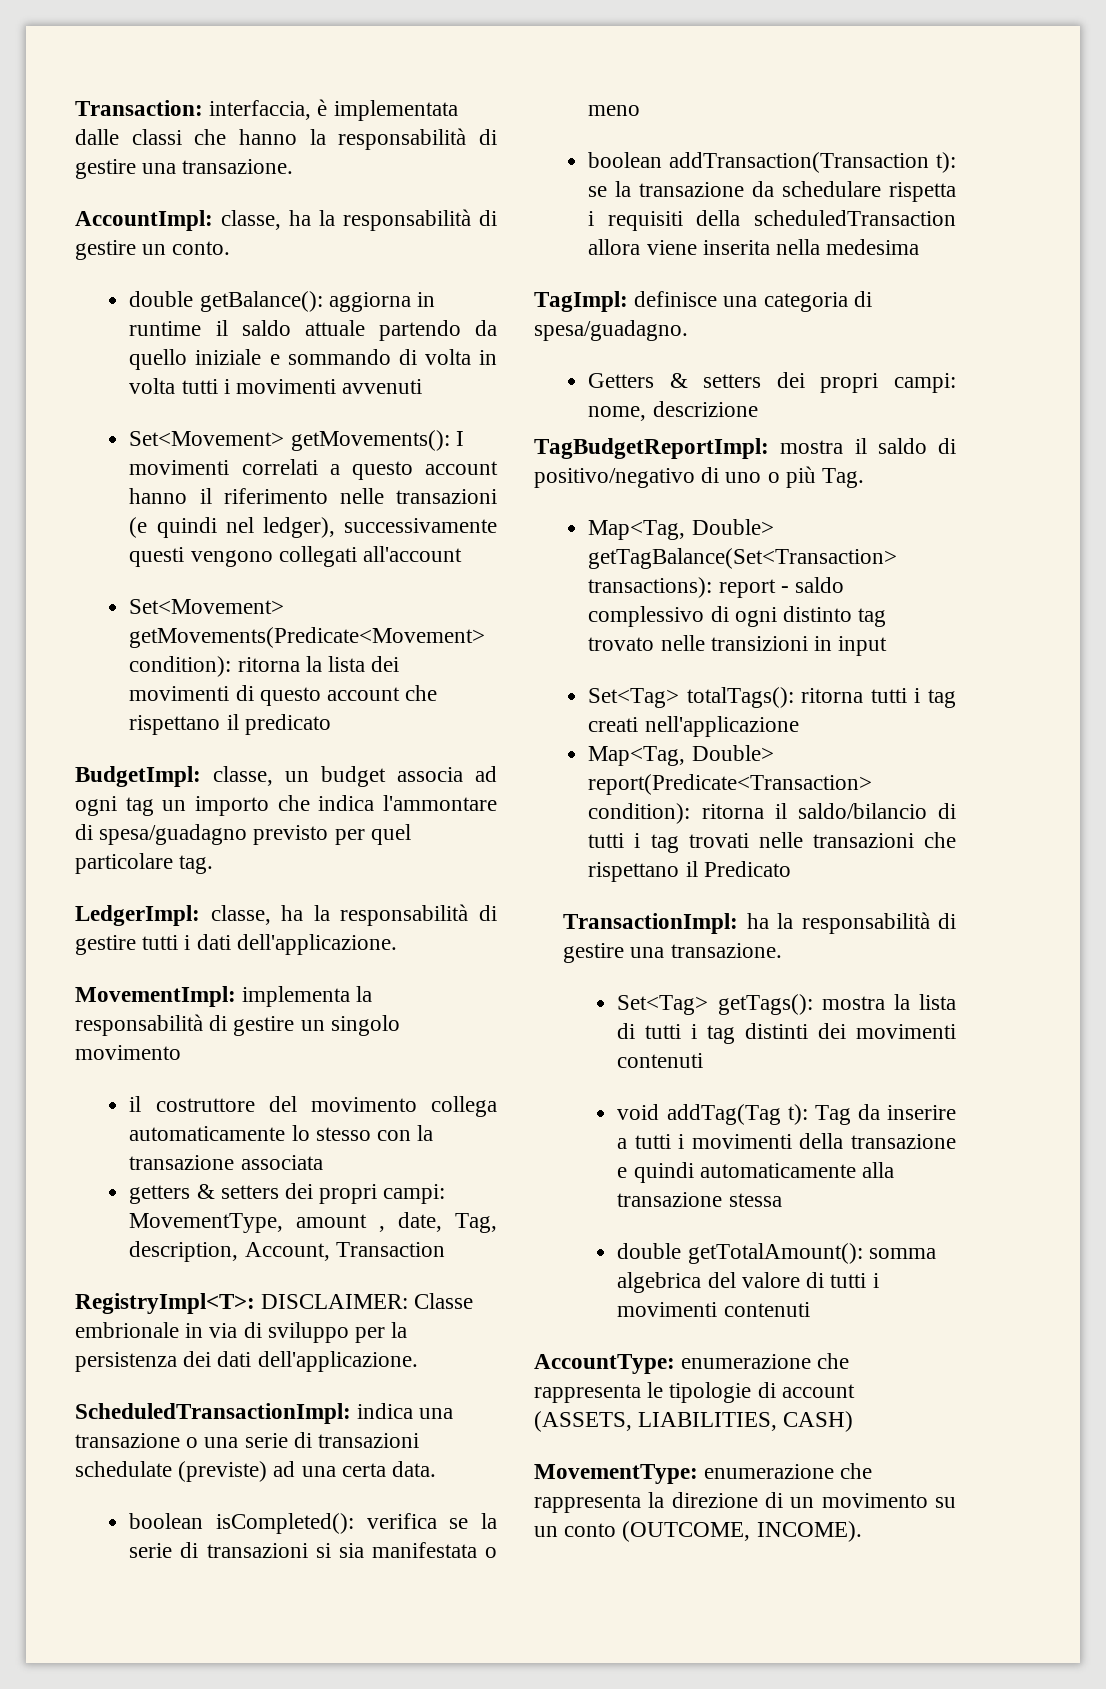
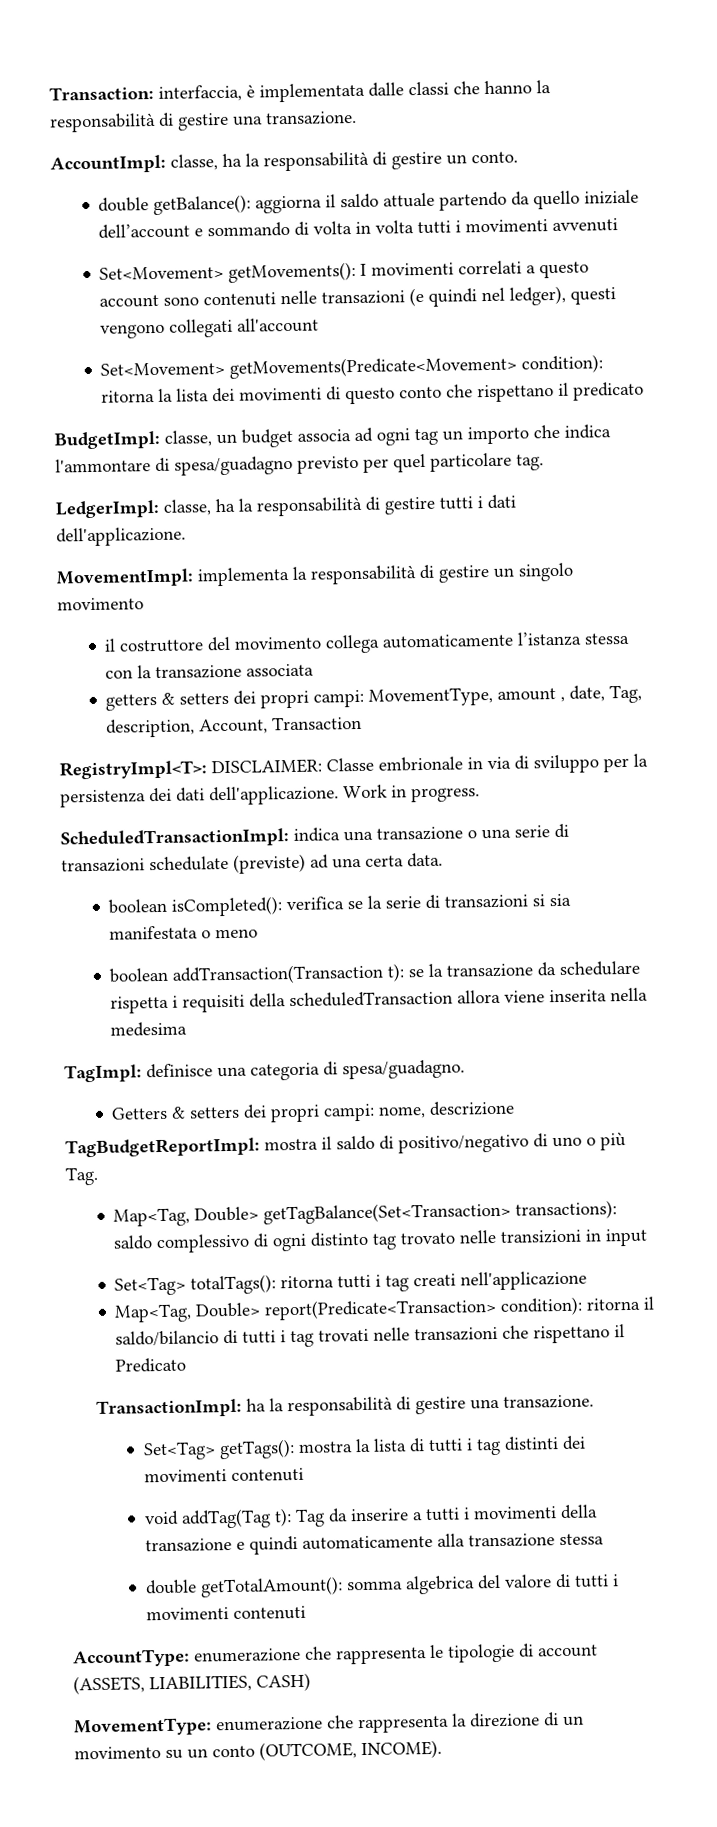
- double getBalance(): aggiorna in runtime il saldo attuale partendo da quello iniziale e sommando di volta in volta tutti i movimenti avvenuti
+ double getBalance(): aggiorna il saldo attuale partendo da quello iniziale dell’account e sommando di volta in volta tutti i movimenti avvenuti
- Set<Movement> getMovements(): I movimenti correlati a questo account hanno il riferimento nelle transazioni (e quindi nel ledger), successivamente questi vengono collegati all'account
+ Set<Movement> getMovements(): I movimenti correlati a questo account sono contenuti nelle transazioni (e quindi nel ledger), questi vengono collegati all'account
- Set<Movement> getMovements(Predicate<Movement> condition): ritorna la lista dei movimenti di questo account che rispettano il predicato
+ Set<Movement> getMovements(Predicate<Movement> condition): ritorna la lista dei movimenti di questo conto che rispettano il predicato
- il costruttore del movimento collega automaticamente lo stesso con la transazione associata
+ il costruttore del movimento collega automaticamente l’istanza stessa con la transazione associata
+ Work in progress.
- Map<Tag, Double> getTagBalance(Set<Transaction> transactions): report - saldo complessivo di ogni distinto tag trovato nelle transizioni in input
+ Map<Tag, Double> getTagBalance(Set<Transaction> transactions): saldo complessivo di ogni distinto tag trovato nelle transizioni in input

